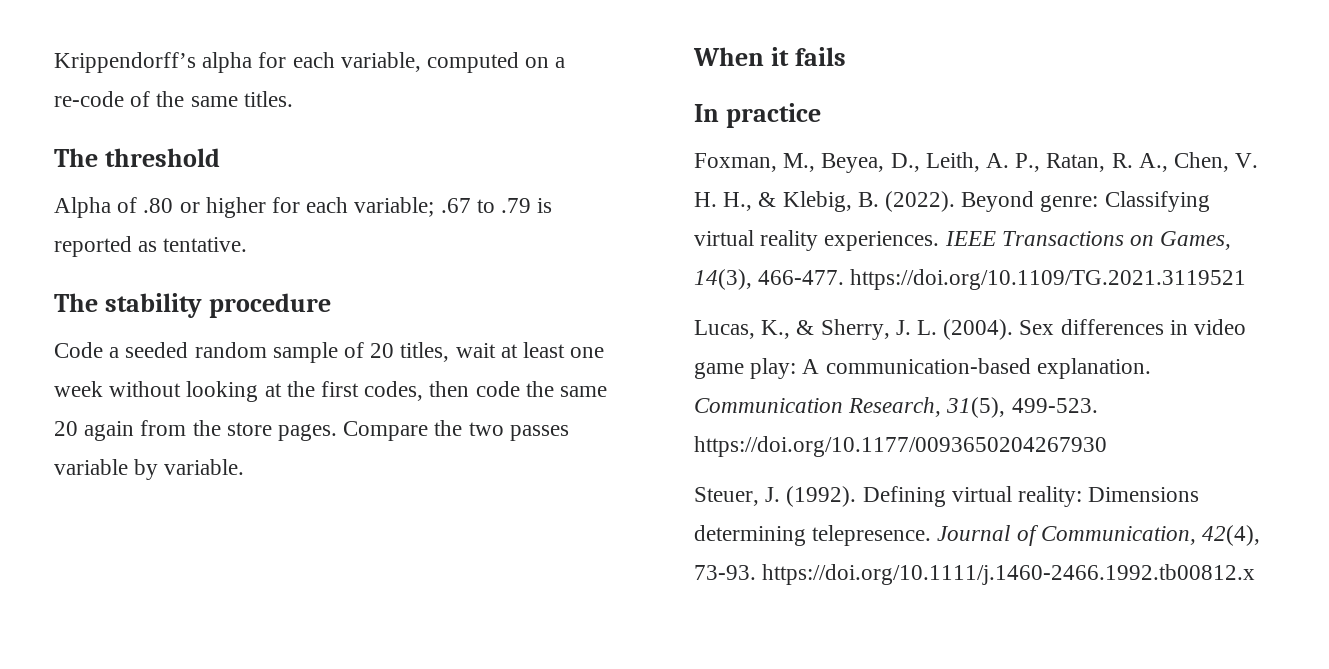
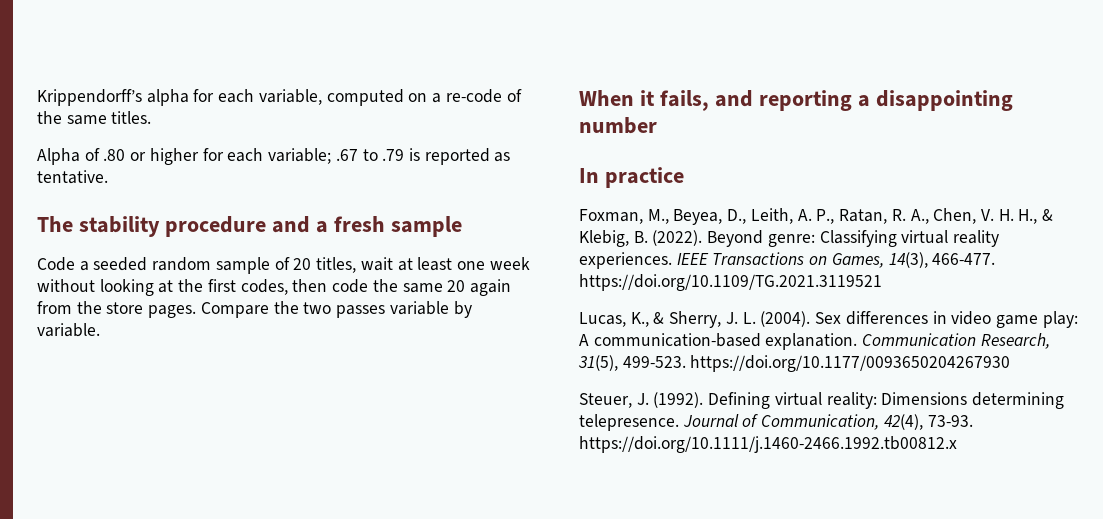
- The threshold
- The stability procedure
+ The stability procedure and a fresh sample
- When it fails
+ When it fails, and reporting a disappointing number

